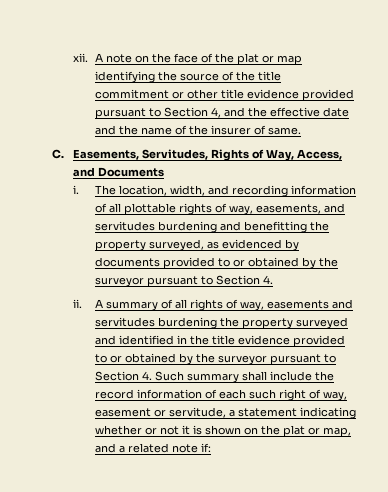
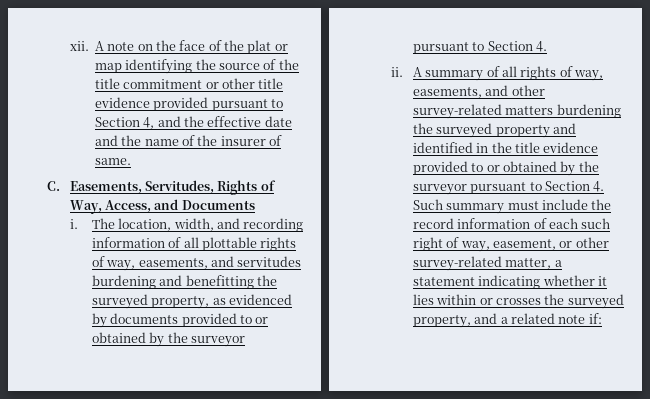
- The location, width, and recording information of all plottable rights of way, easements, and servitudes burdening and benefitting the property surveyed, as evidenced by documents provided to or obtained by the surveyor pursuant to Section 4.
+ The location, width, and recording information of all plottable rights of way, easements, and servitudes burdening and benefitting the surveyed property, as evidenced by documents provided to or obtained by the surveyor pursuant to Section 4.
- A summary of all rights of way, easements and servitudes burdening the property surveyed and identified in the title evidence provided to or obtained by the surveyor pursuant to Section 4. Such summary shall include the record information of each such right of way, easement or servitude, a statement indicating whether or not it is shown on the plat or map, and a related note if:
+ A summary of all rights of way, easements, and other survey-related matters burdening the surveyed property and identified in the title evidence provided to or obtained by the surveyor pursuant to Section 4. Such summary must include the record information of each such right of way, easement, or other survey-related matter, a statement indicating whether it lies within or crosses the surveyed property, and a related note if:

